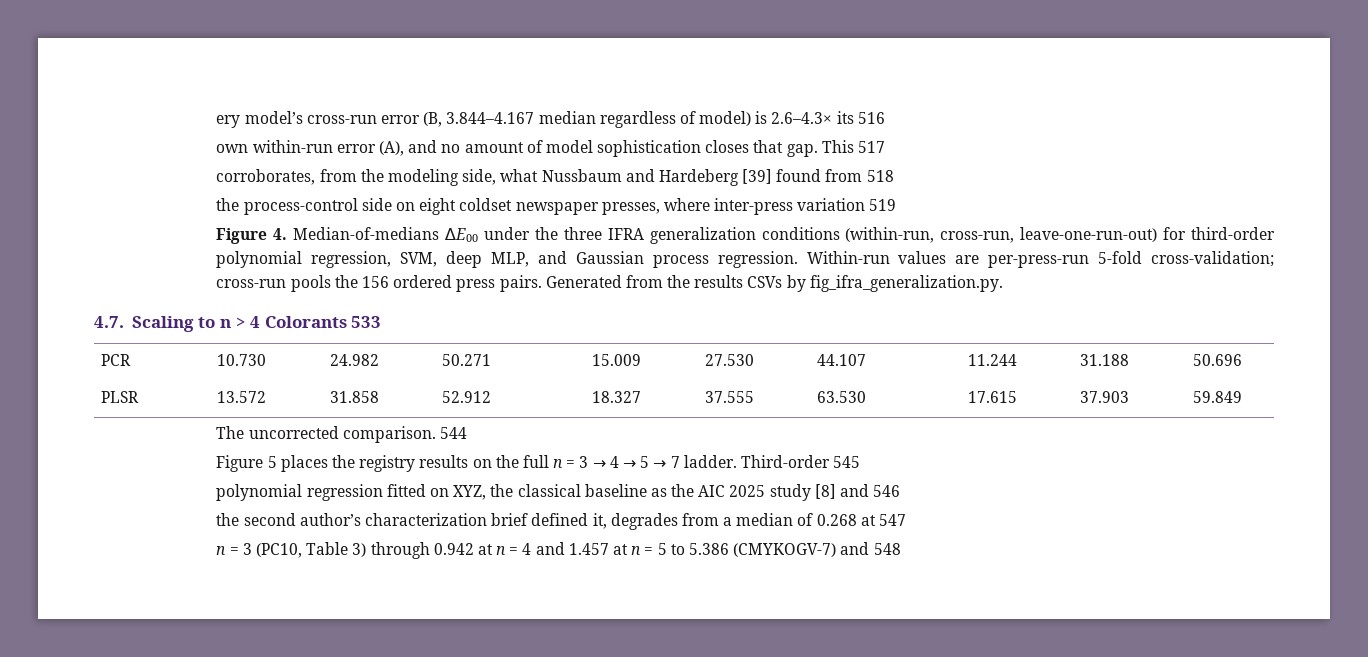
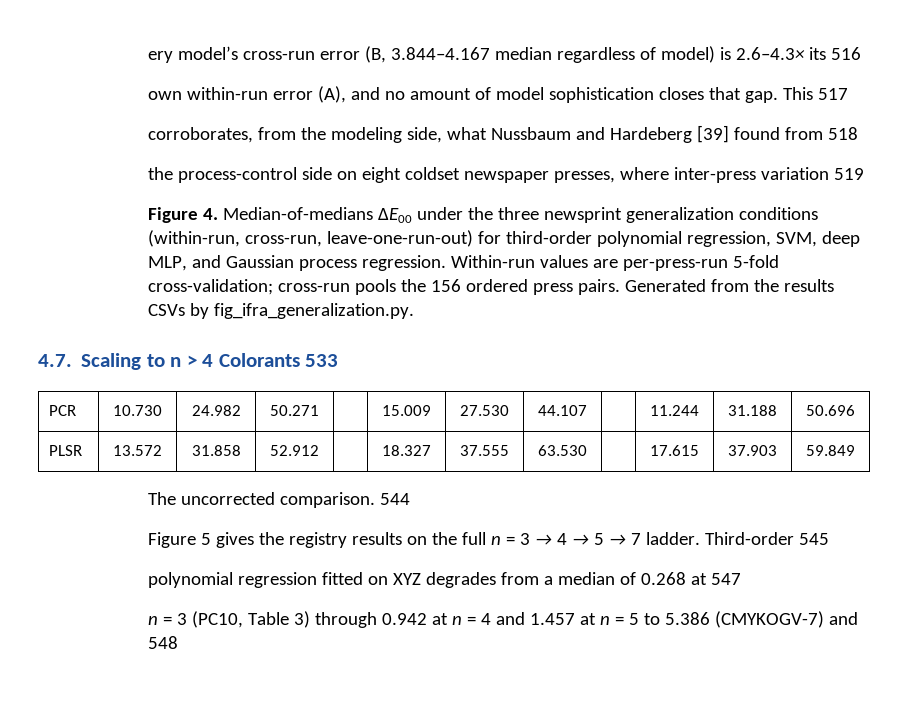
- Figure 4. Median-of-medians ∆E00 under the three IFRA generalization conditions (within-run, cross-run, leave-one-run-out) for third-order polynomial regression, SVM, deep MLP, and Gaussian process regression.
+ Figure 4. Median-of-medians ∆E00 under the three newsprint generalization conditions (within-run, cross-run, leave-one-run-out) for third-order polynomial regression, SVM, deep MLP, and Gaussian process regression.
- Figure 5 places the registry results on the full n = 3 → 4 → 5 → 7 ladder.
+ Figure 5 gives the registry results on the full n = 3 → 4 → 5 → 7 ladder.
- polynomial regression fitted on XYZ, the classical baseline as the AIC 2025 study [8] and 546
- the second author’s characterization brief defined it, degrades from a median of 0.268 at 547
+ polynomial regression fitted on XYZ degrades from a median of 0.268 at 547

